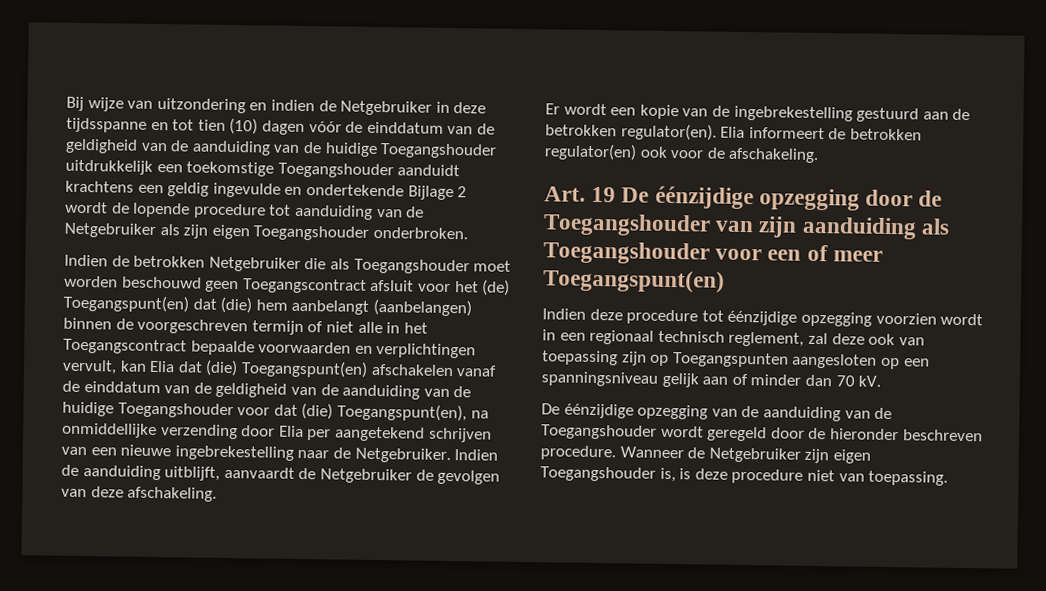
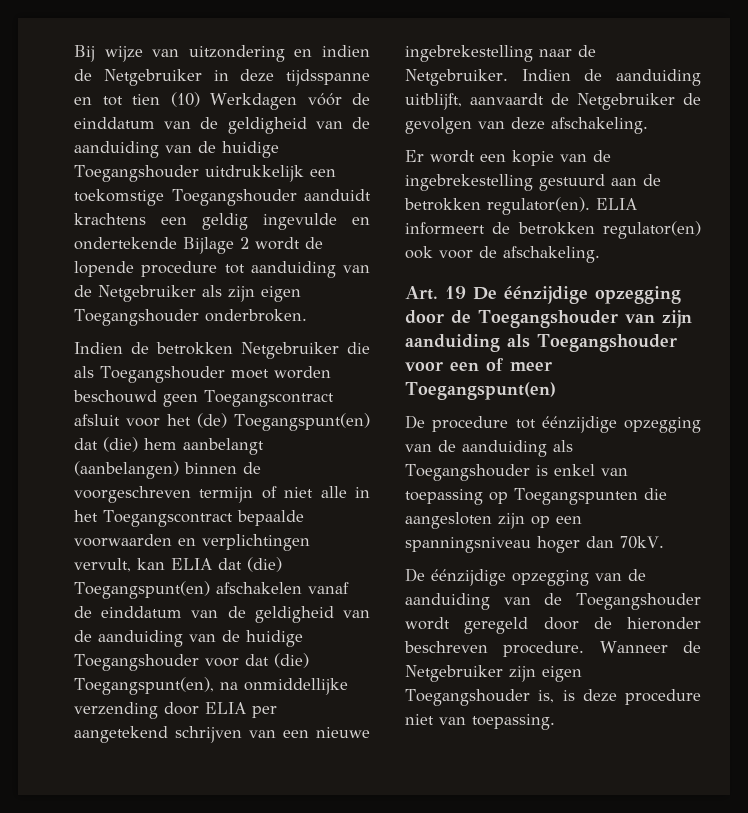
- Bij wijze van uitzondering en indien de Netgebruiker in deze tijdsspanne en tot tien (10) dagen vóór de einddatum van de geldigheid van de aanduiding van de huidige Toegangshouder uitdrukkelijk een toekomstige Toegangshouder aanduidt krachtens een geldig ingevulde en ondertekende Bijlage 2 wordt de lopende procedure tot aanduiding van de Netgebruiker als zijn eigen Toegangshouder onderbroken.
+ Bij wijze van uitzondering en indien de Netgebruiker in deze tijdsspanne en tot tien (10) Werkdagen vóór de einddatum van de geldigheid van de aanduiding van de huidige Toegangshouder uitdrukkelijk een toekomstige Toegangshouder aanduidt krachtens een geldig ingevulde en ondertekende Bijlage 2 wordt de lopende procedure tot aanduiding van de Netgebruiker als zijn eigen Toegangshouder onderbroken.
- Indien de betrokken Netgebruiker die als Toegangshouder moet worden beschouwd geen Toegangscontract afsluit voor het (de) Toegangspunt(en) dat (die) hem aanbelangt (aanbelangen) binnen de voorgeschreven termijn of niet alle in het Toegangscontract bepaalde voorwaarden en verplichtingen vervult, kan Elia dat (die) Toegangspunt(en) afschakelen vanaf de einddatum van de geldigheid van de aanduiding van de huidige Toegangshouder voor dat (die) Toegangspunt(en), na onmiddellijke verzending door Elia per aangetekend schrijven van een nieuwe ingebrekestelling naar de Netgebruiker.
+ Indien de betrokken Netgebruiker die als Toegangshouder moet worden beschouwd geen Toegangscontract afsluit voor het (de) Toegangspunt(en) dat (die) hem aanbelangt (aanbelangen) binnen de voorgeschreven termijn of niet alle in het Toegangscontract bepaalde voorwaarden en verplichtingen vervult, kan ELIA dat (die) Toegangspunt(en) afschakelen vanaf de einddatum van de geldigheid van de aanduiding van de huidige Toegangshouder voor dat (die) Toegangspunt(en), na onmiddellijke verzending door ELIA per aangetekend schrijven van een nieuwe ingebrekestelling naar de Netgebruiker.
- Elia informeert de betrokken regulator(en) ook voor de afschakeling.
+ ELIA informeert de betrokken regulator(en) ook voor de afschakeling.
- Indien deze procedure tot éénzijdige opzegging voorzien wordt in een regionaal technisch reglement, zal deze ook van toepassing zijn op Toegangspunten aangesloten op een spanningsniveau gelijk aan of minder dan 70 kV.
+ De procedure tot éénzijdige opzegging van de aanduiding als Toegangshouder is enkel van toepassing op Toegangspunten die aangesloten zijn op een spanningsniveau hoger dan 70kV.

